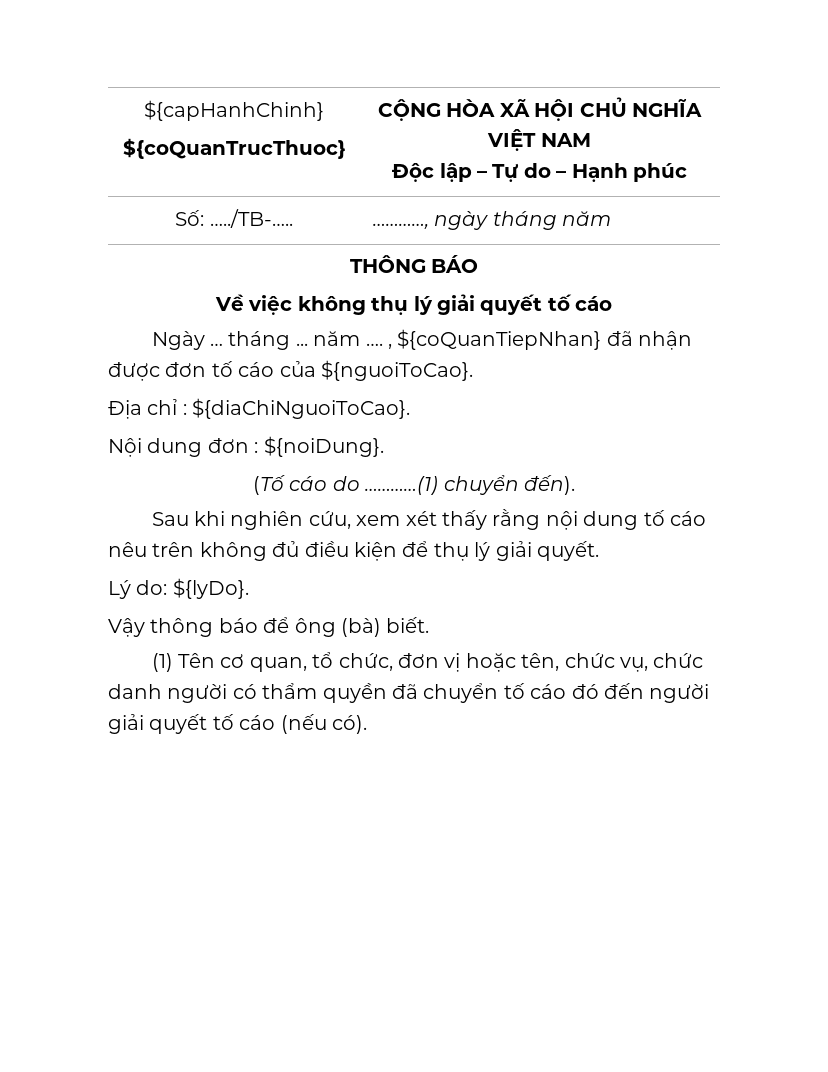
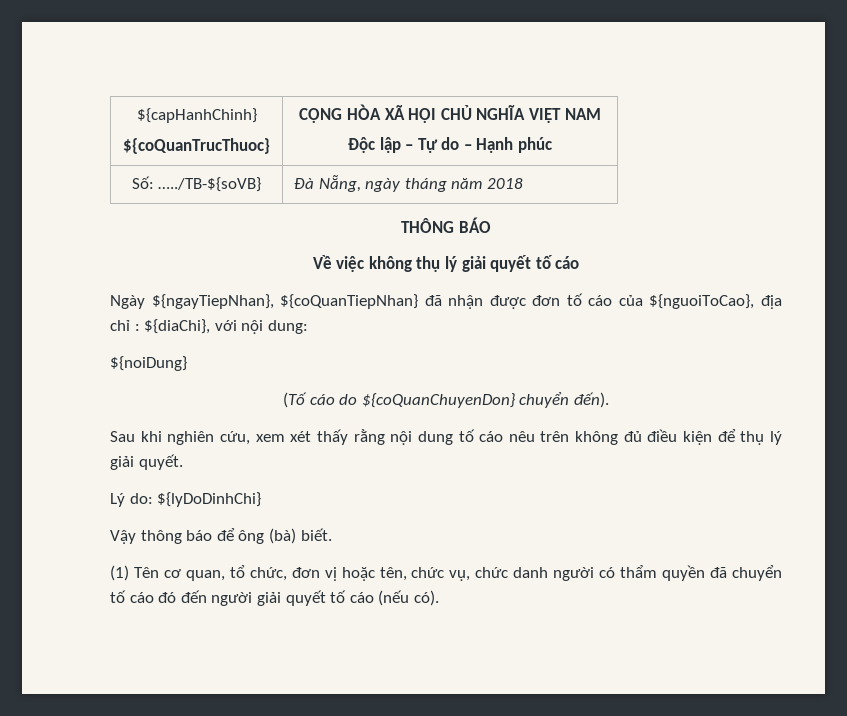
- Số: …../TB-….. | …………, ngày tháng năm
+ Số: …../TB-${soVB} | Đà Nẵng, ngày tháng năm 2018
- Ngày … tháng ... năm …. , ${coQuanTiepNhan} đã nhận được đơn tố cáo của ${nguoiToCao}.
- Địa chỉ : ${diaChiNguoiToCao}.
- Nội dung đơn : ${noiDung}.
+ Ngày ${ngayTiepNhan}, ${coQuanTiepNhan} đã nhận được đơn tố cáo của ${nguoiToCao}, địa chỉ : ${diaChi}, với nội dung:
+ ${noiDung}
- (Tố cáo do …………(1) chuyển đến).
+ (Tố cáo do ${coQuanChuyenDon} chuyển đến).
- Lý do: ${lyDo}.
+ Lý do: ${lyDoDinhChi}

